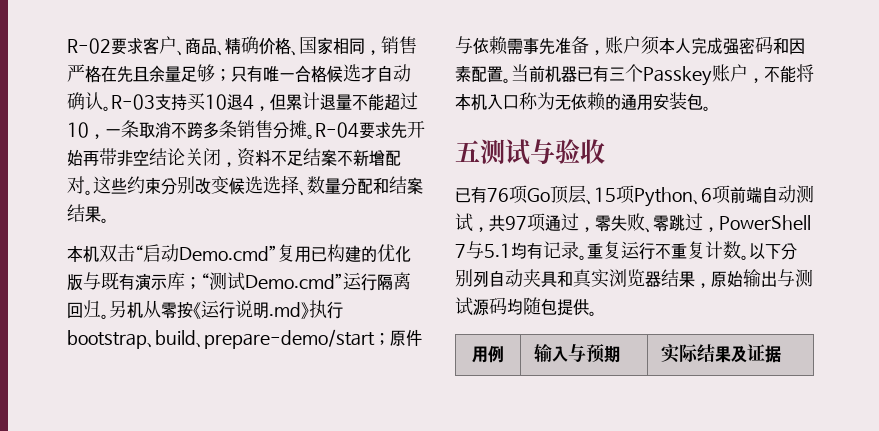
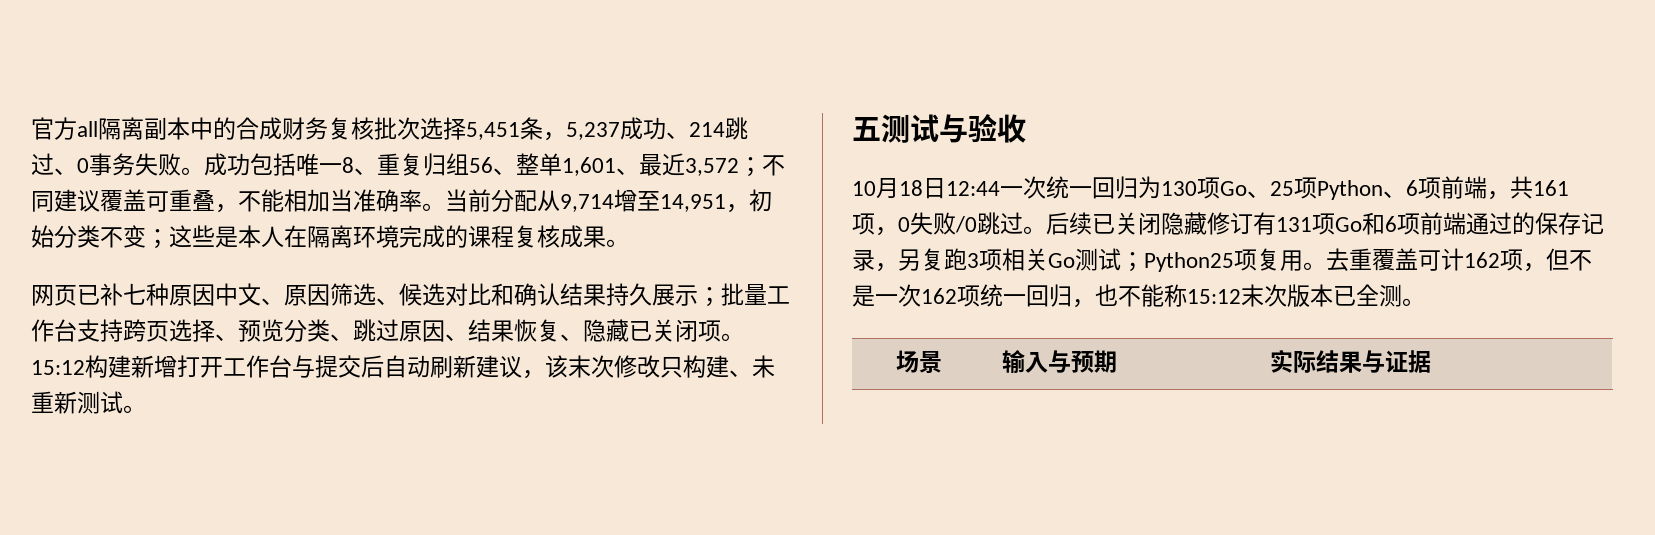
- R-02要求客户、商品、精确价格、国家相同，销售严格在先且余量足够；只有唯一合格候选才自动确认。R-03支持买10退4，但累计退量不能超过10，一条取消不跨多条销售分摊。R-04要求先开始再带非空结论关闭，资料不足结案不新增配对。这些约束分别改变候选选择、数量分配和结案结果。
- 本机双击“启动Demo.cmd”复用已构建的优化版与既有演示库；“测试Demo.cmd”运行隔离回归。另机从零按《运行说明.md》执行bootstrap、build、prepare-demo/start；原件与依赖需事先准备，账户须本人完成强密码和因素配置。当前机器已有三个Passkey账户，不能将本机入口称为无依赖的通用安装包。
+ 官方all隔离副本中的合成财务复核批次选择5,451条，5,237成功、214跳过、0事务失败。成功包括唯一8、重复归组56、整单1,601、最近3,572；不同建议覆盖可重叠，不能相加当准确率。当前分配从9,714增至14,951，初始分类不变；这些是本人在隔离环境完成的课程复核成果。
+ 网页已补七种原因中文、原因筛选、候选对比和确认结果持久展示；批量工作台支持跨页选择、预览分类、跳过原因、结果恢复、隐藏已关闭项。15:12构建新增打开工作台与提交后自动刷新建议，该末次修改只构建、未重新测试。
  五测试与验收
- 已有76项Go顶层、15项Python、6项前端自动测试，共97项通过，零失败、零跳过，PowerShell 7与5.1均有记录。重复运行不重复计数。以下分别列自动夹具和真实浏览器结果，原始输出与测试源码均随包提供。
- 用例 | 输入与预期 | 实际结果及证据
+ 10月18日12:44一次统一回归为130项Go、25项Python、6项前端，共161项，0失败/0跳过。后续已关闭隐藏修订有131项Go和6项前端通过的保存记录，另复跑3项相关Go测试；Python25项复用。去重覆盖可计162项，但不是一次162项统一回归，也不能称15:12末次版本已全测。
+ 场景 | 输入与预期 | 实际结果与证据

